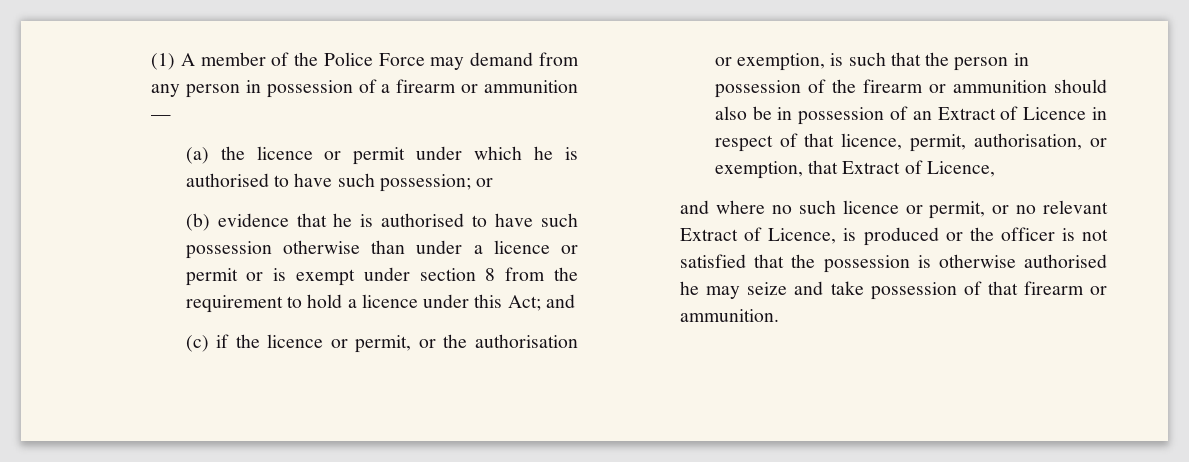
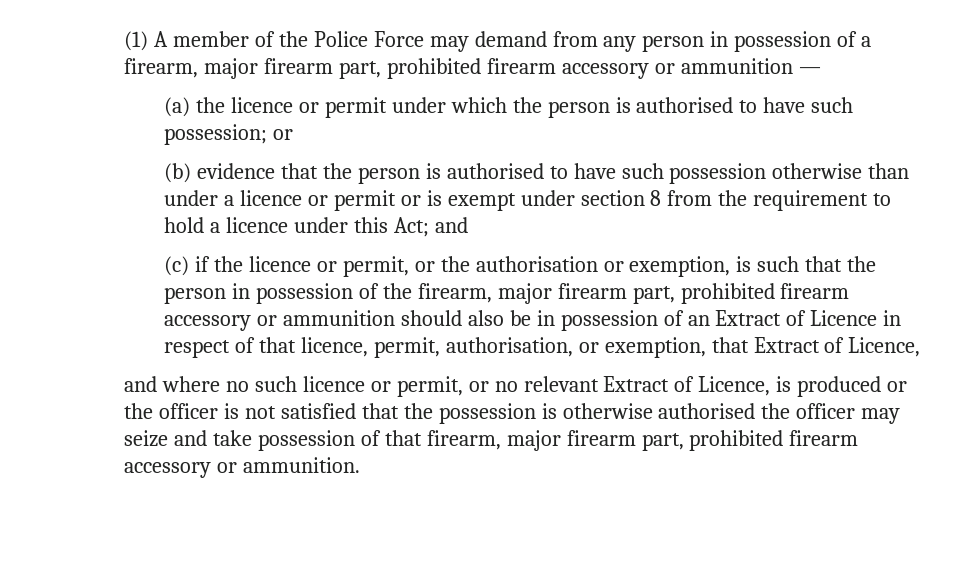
- (1) A member of the Police Force may demand from any person in possession of a firearm or ammunition —
+ (1) A member of the Police Force may demand from any person in possession of a firearm, major firearm part, prohibited firearm accessory or ammunition —
- (a) the licence or permit under which he is authorised to have such possession; or
+ (a) the licence or permit under which the person is authorised to have such possession; or
- (b) evidence that he is authorised to have such possession otherwise than under a licence or permit or is exempt under section 8 from the requirement to hold a licence under this Act; and
+ (b) evidence that the person is authorised to have such possession otherwise than under a licence or permit or is exempt under section 8 from the requirement to hold a licence under this Act; and
- (c) if the licence or permit, or the authorisation or exemption, is such that the person in possession of the firearm or ammunition should also be in possession of an Extract of Licence in respect of that licence, permit, authorisation, or exemption, that Extract of Licence,
+ (c) if the licence or permit, or the authorisation or exemption, is such that the person in possession of the firearm, major firearm part, prohibited firearm accessory or ammunition should also be in possession of an Extract of Licence in respect of that licence, permit, authorisation, or exemption, that Extract of Licence,
- and where no such licence or permit, or no relevant Extract of Licence, is produced or the officer is not satisfied that the possession is otherwise authorised he may seize and take possession of that firearm or ammunition.
+ and where no such licence or permit, or no relevant Extract of Licence, is produced or the officer is not satisfied that the possession is otherwise authorised the officer may seize and take possession of that firearm, major firearm part, prohibited firearm accessory or ammunition.

